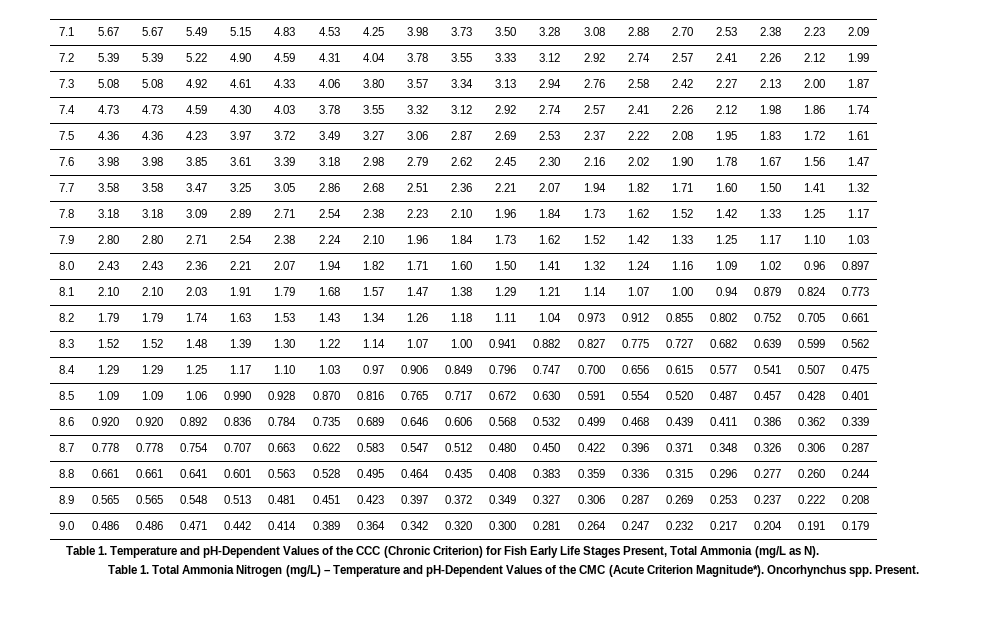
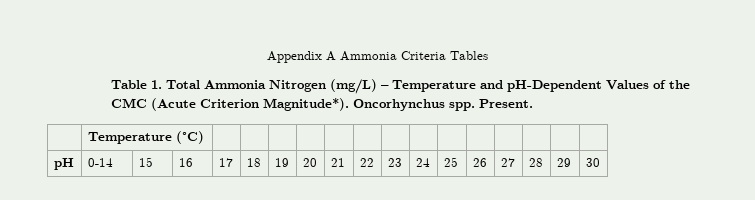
- 7.1 | 5.67 | 5.67 | 5.49 | 5.15 | 4.83 | 4.53 | 4.25 | 3.98 | 3.73 | 3.50 | 3.28 | 3.08 | 2.88 | 2.70 | 2.53 | 2.38 | 2.23 | 2.09
- 7.2 | 5.39 | 5.39 | 5.22 | 4.90 | 4.59 | 4.31 | 4.04 | 3.78 | 3.55 | 3.33 | 3.12 | 2.92 | 2.74 | 2.57 | 2.41 | 2.26 | 2.12 | 1.99
- 7.3 | 5.08 | 5.08 | 4.92 | 4.61 | 4.33 | 4.06 | 3.80 | 3.57 | 3.34 | 3.13 | 2.94 | 2.76 | 2.58 | 2.42 | 2.27 | 2.13 | 2.00 | 1.87
- 7.4 | 4.73 | 4.73 | 4.59 | 4.30 | 4.03 | 3.78 | 3.55 | 3.32 | 3.12 | 2.92 | 2.74 | 2.57 | 2.41 | 2.26 | 2.12 | 1.98 | 1.86 | 1.74
- 7.5 | 4.36 | 4.36 | 4.23 | 3.97 | 3.72 | 3.49 | 3.27 | 3.06 | 2.87 | 2.69 | 2.53 | 2.37 | 2.22 | 2.08 | 1.95 | 1.83 | 1.72 | 1.61
- 7.6 | 3.98 | 3.98 | 3.85 | 3.61 | 3.39 | 3.18 | 2.98 | 2.79 | 2.62 | 2.45 | 2.30 | 2.16 | 2.02 | 1.90 | 1.78 | 1.67 | 1.56 | 1.47
- 7.7 | 3.58 | 3.58 | 3.47 | 3.25 | 3.05 | 2.86 | 2.68 | 2.51 | 2.36 | 2.21 | 2.07 | 1.94 | 1.82 | 1.71 | 1.60 | 1.50 | 1.41 | 1.32
- 7.8 | 3.18 | 3.18 | 3.09 | 2.89 | 2.71 | 2.54 | 2.38 | 2.23 | 2.10 | 1.96 | 1.84 | 1.73 | 1.62 | 1.52 | 1.42 | 1.33 | 1.25 | 1.17
- 7.9 | 2.80 | 2.80 | 2.71 | 2.54 | 2.38 | 2.24 | 2.10 | 1.96 | 1.84 | 1.73 | 1.62 | 1.52 | 1.42 | 1.33 | 1.25 | 1.17 | 1.10 | 1.03
- 8.0 | 2.43 | 2.43 | 2.36 | 2.21 | 2.07 | 1.94 | 1.82 | 1.71 | 1.60 | 1.50 | 1.41 | 1.32 | 1.24 | 1.16 | 1.09 | 1.02 | 0.96 | 0.897
- 8.1 | 2.10 | 2.10 | 2.03 | 1.91 | 1.79 | 1.68 | 1.57 | 1.47 | 1.38 | 1.29 | 1.21 | 1.14 | 1.07 | 1.00 | 0.94 | 0.879 | 0.824 | 0.773
- 8.2 | 1.79 | 1.79 | 1.74 | 1.63 | 1.53 | 1.43 | 1.34 | 1.26 | 1.18 | 1.11 | 1.04 | 0.973 | 0.912 | 0.855 | 0.802 | 0.752 | 0.705 | 0.661
- 8.3 | 1.52 | 1.52 | 1.48 | 1.39 | 1.30 | 1.22 | 1.14 | 1.07 | 1.00 | 0.941 | 0.882 | 0.827 | 0.775 | 0.727 | 0.682 | 0.639 | 0.599 | 0.562
- 8.4 | 1.29 | 1.29 | 1.25 | 1.17 | 1.10 | 1.03 | 0.97 | 0.906 | 0.849 | 0.796 | 0.747 | 0.700 | 0.656 | 0.615 | 0.577 | 0.541 | 0.507 | 0.475
- 8.5 | 1.09 | 1.09 | 1.06 | 0.990 | 0.928 | 0.870 | 0.816 | 0.765 | 0.717 | 0.672 | 0.630 | 0.591 | 0.554 | 0.520 | 0.487 | 0.457 | 0.428 | 0.401
- 8.6 | 0.920 | 0.920 | 0.892 | 0.836 | 0.784 | 0.735 | 0.689 | 0.646 | 0.606 | 0.568 | 0.532 | 0.499 | 0.468 | 0.439 | 0.411 | 0.386 | 0.362 | 0.339
- 8.7 | 0.778 | 0.778 | 0.754 | 0.707 | 0.663 | 0.622 | 0.583 | 0.547 | 0.512 | 0.480 | 0.450 | 0.422 | 0.396 | 0.371 | 0.348 | 0.326 | 0.306 | 0.287
- 8.8 | 0.661 | 0.661 | 0.641 | 0.601 | 0.563 | 0.528 | 0.495 | 0.464 | 0.435 | 0.408 | 0.383 | 0.359 | 0.336 | 0.315 | 0.296 | 0.277 | 0.260 | 0.244
- 8.9 | 0.565 | 0.565 | 0.548 | 0.513 | 0.481 | 0.451 | 0.423 | 0.397 | 0.372 | 0.349 | 0.327 | 0.306 | 0.287 | 0.269 | 0.253 | 0.237 | 0.222 | 0.208
- 9.0 | 0.486 | 0.486 | 0.471 | 0.442 | 0.414 | 0.389 | 0.364 | 0.342 | 0.320 | 0.300 | 0.281 | 0.264 | 0.247 | 0.232 | 0.217 | 0.204 | 0.191 | 0.179
- Table 1. Temperature and pH-Dependent Values of the CCC (Chronic Criterion) for Fish Early Life Stages Present, Total Ammonia (mg/L as N).
+ Appendix A Ammonia Criteria Tables
+ | Temperature (°C) | | | | | | | | | | | | | |
+ pH | 0-14 | 15 | 16 | 17 | 18 | 19 | 20 | 21 | 22 | 23 | 24 | 25 | 26 | 27 | 28 | 29 | 30

